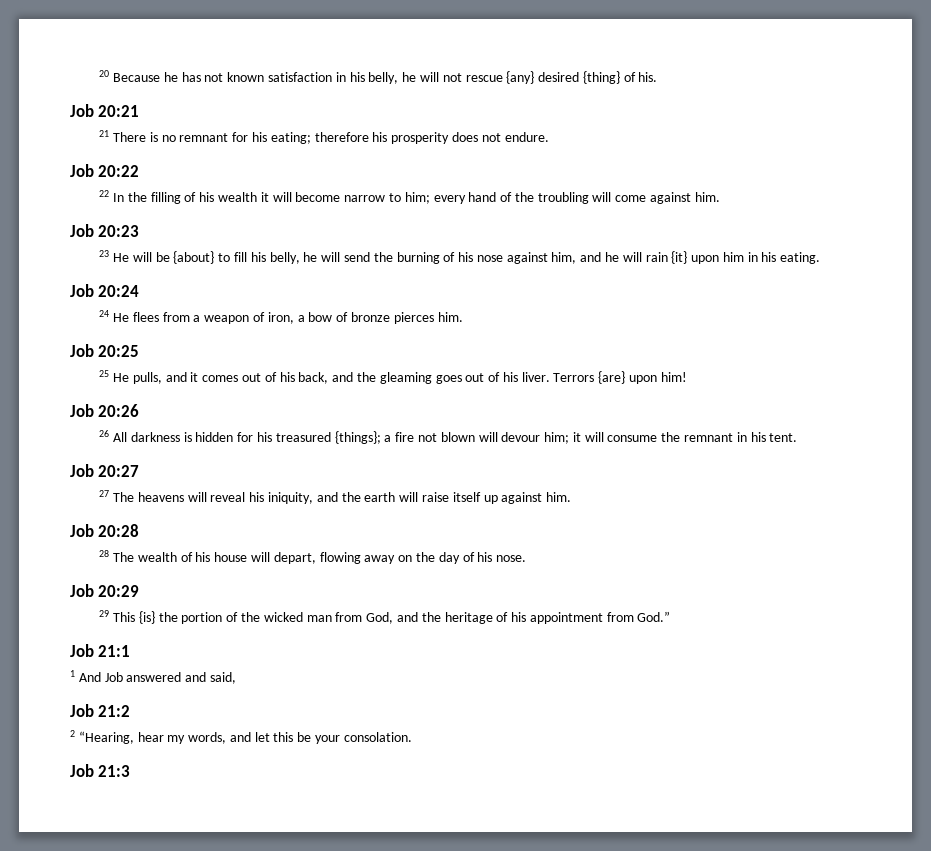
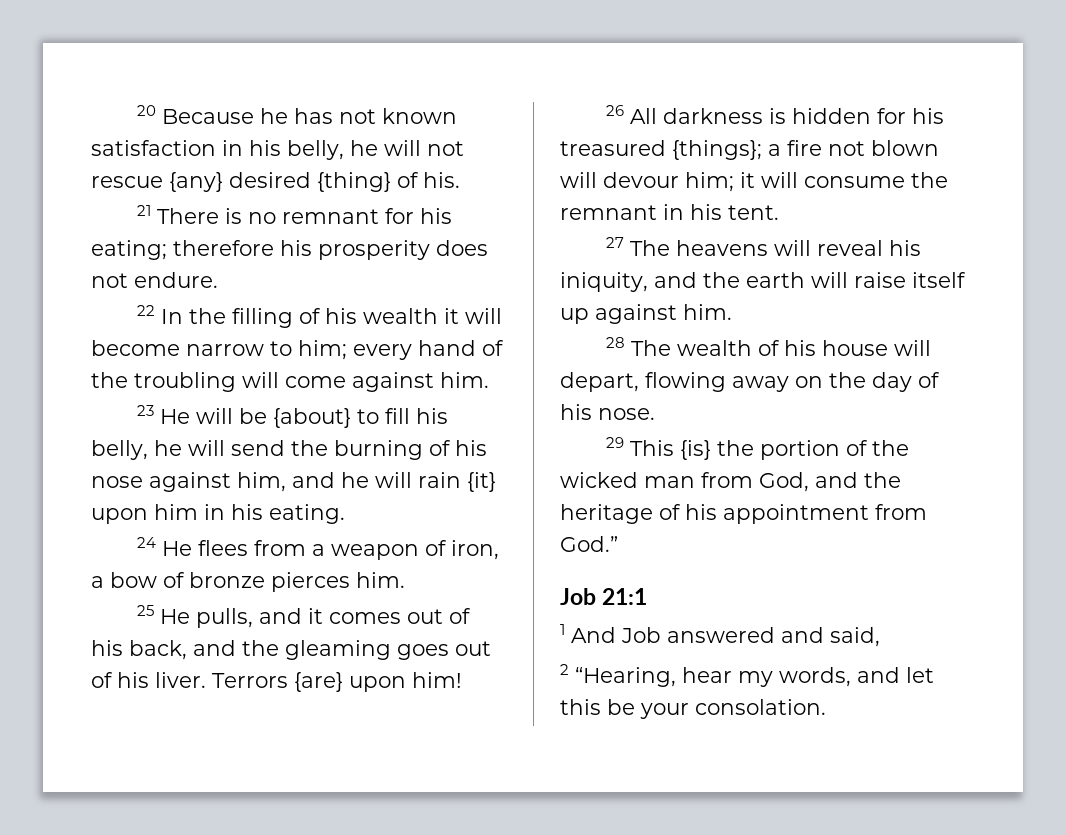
- Job 20:21
- Job 20:22
- Job 20:23
- Job 20:24
- Job 20:25
- Job 20:26
- Job 20:27
- Job 20:28
- Job 20:29
- Job 21:2
- Job 21:3

